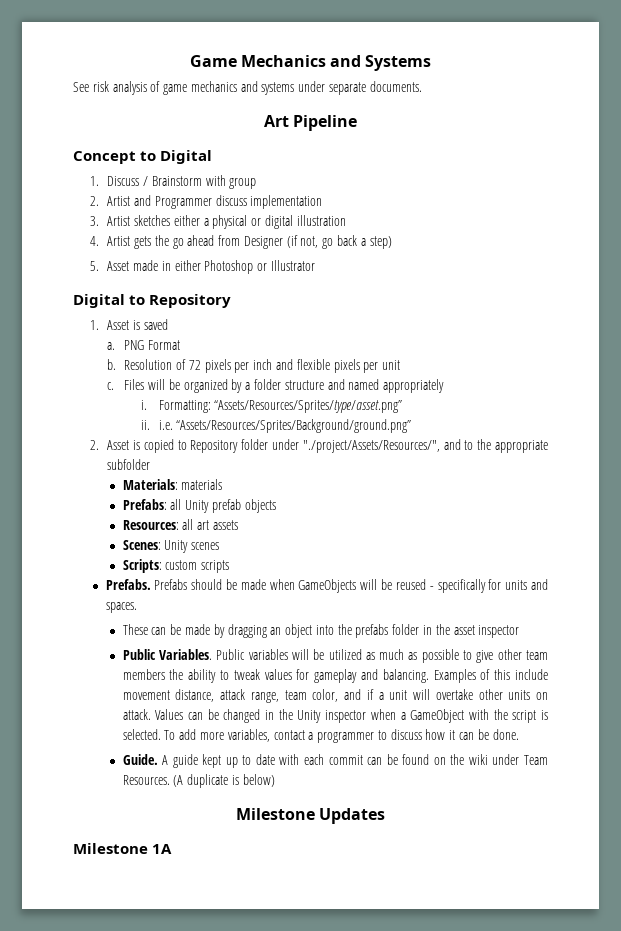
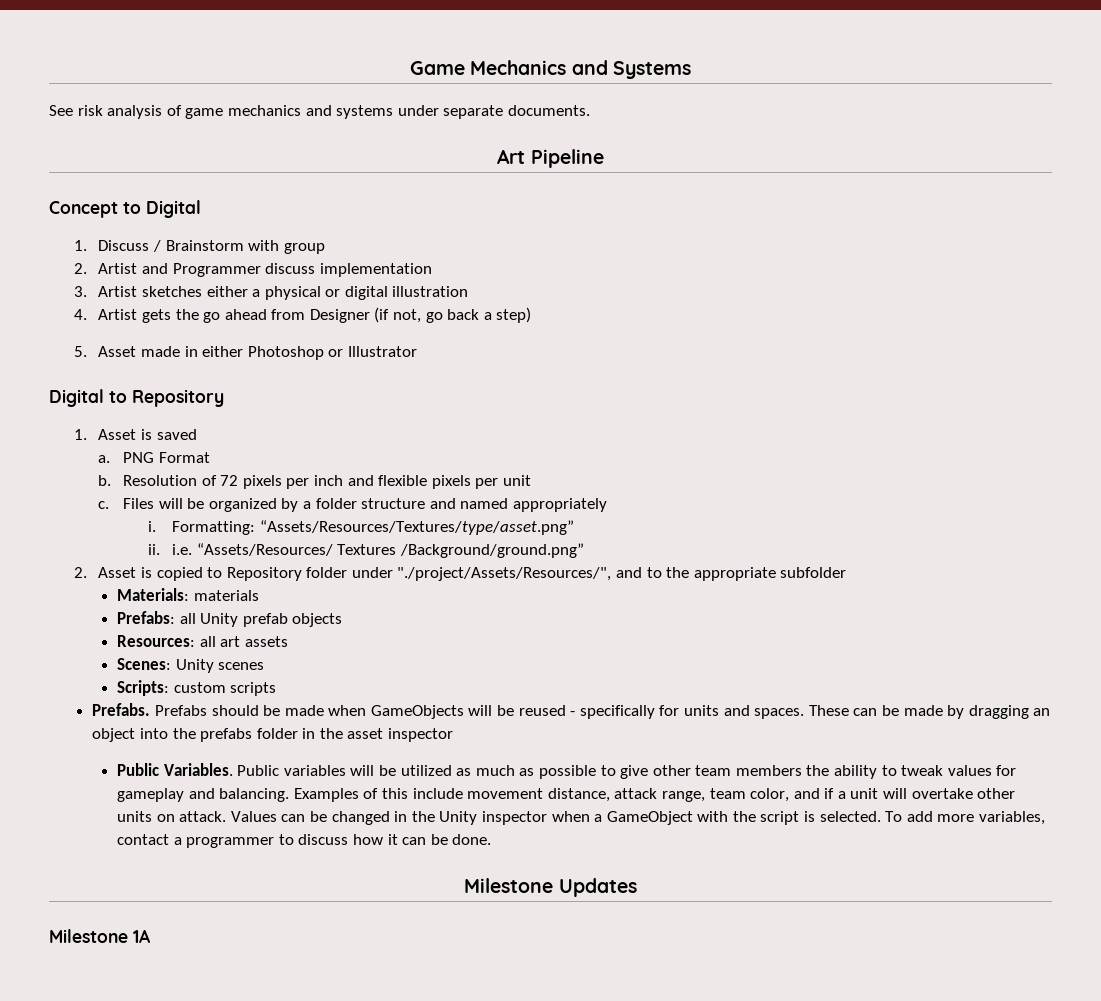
- Formatting: “Assets/Resources/Sprites/type/asset.png”
+ Formatting: “Assets/Resources/Textures/type/asset.png”
- ii. i.e. “Assets/Resources/Sprites/Background/ground.png”
+ ii. i.e. “Assets/Resources/ Textures /Background/ground.png”
- Prefabs should be made when GameObjects will be reused - specifically for units and spaces.
- These can be made by dragging an object into the prefabs folder in the asset inspector
+ Prefabs should be made when GameObjects will be reused - specifically for units and spaces. These can be made by dragging an object into the prefabs folder in the asset inspector
- Guide. A guide kept up to date with each commit can be found on the wiki under Team Resources. (A duplicate is below)

